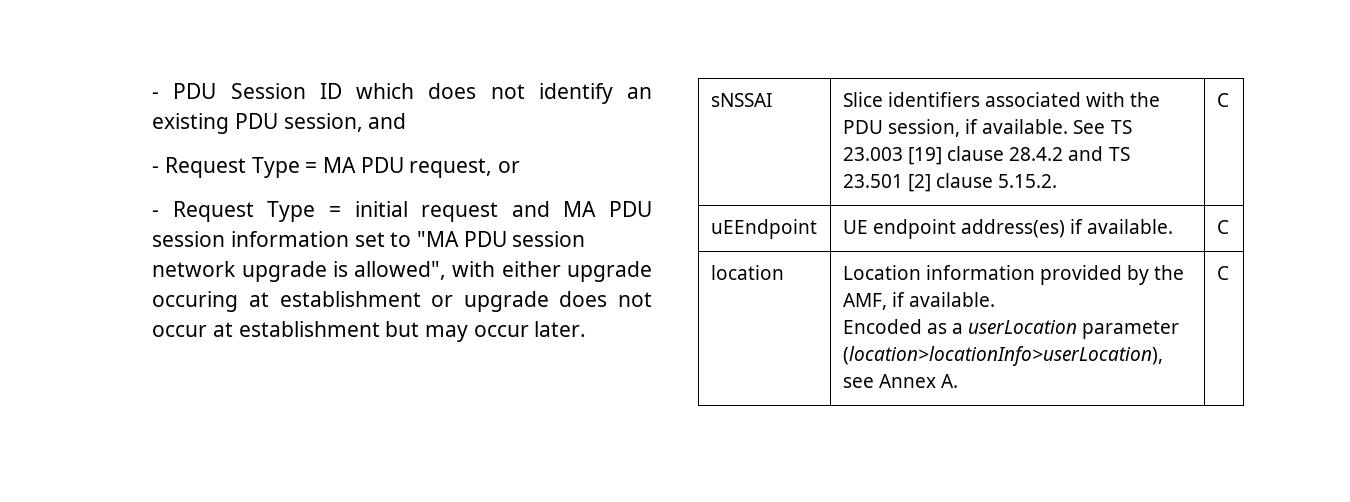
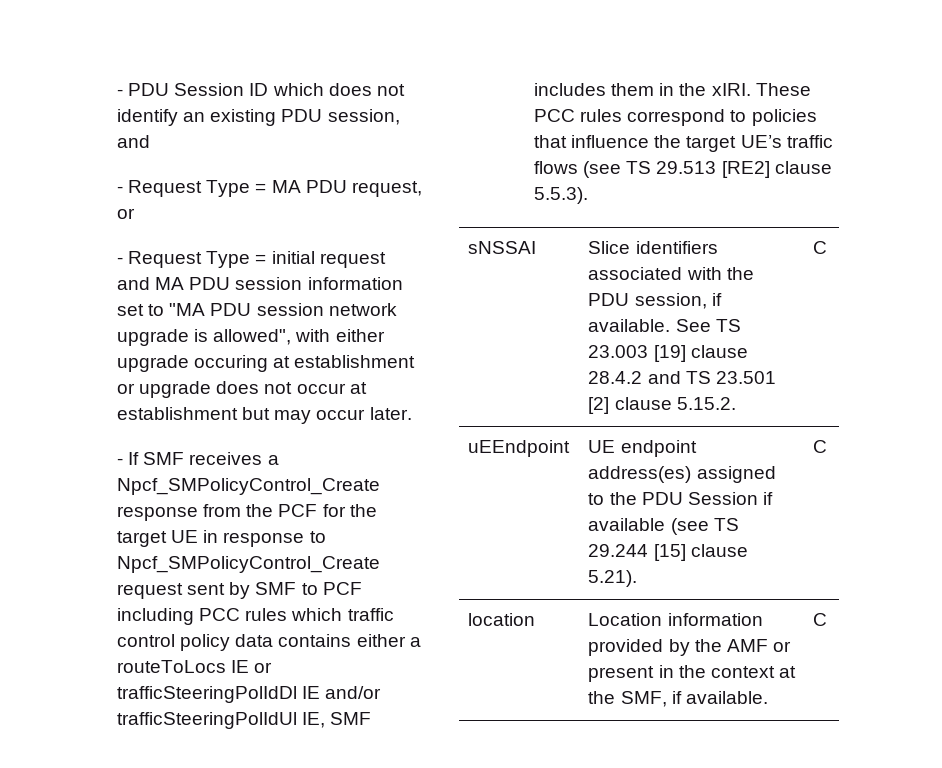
+ - If SMF receives a Npcf_SMPolicyControl_Create response from the PCF for the target UE in response to Npcf_SMPolicyControl_Create request sent by SMF to PCF including PCC rules which traffic control policy data contains either a routeToLocs IE or trafficSteeringPolIdDl IE and/or trafficSteeringPolIdUl IE, SMF includes them in the xIRI. These PCC rules correspond to policies that influence the target UE’s traffic flows (see TS 29.513 [RE2] clause 5.5.3).
- uEEndpoint | UE endpoint address(es) if available. | C
+ uEEndpoint | UE endpoint address(es) assigned to the PDU Session if available (see TS 29.244 [15] clause 5.21). | C
- location | Location information provided by the AMF, if available.
- Encoded as a userLocation parameter (location>locationInfo>userLocation), see Annex A. | C
+ location | Location information provided by the AMF or present in the context at the SMF, if available. | C

